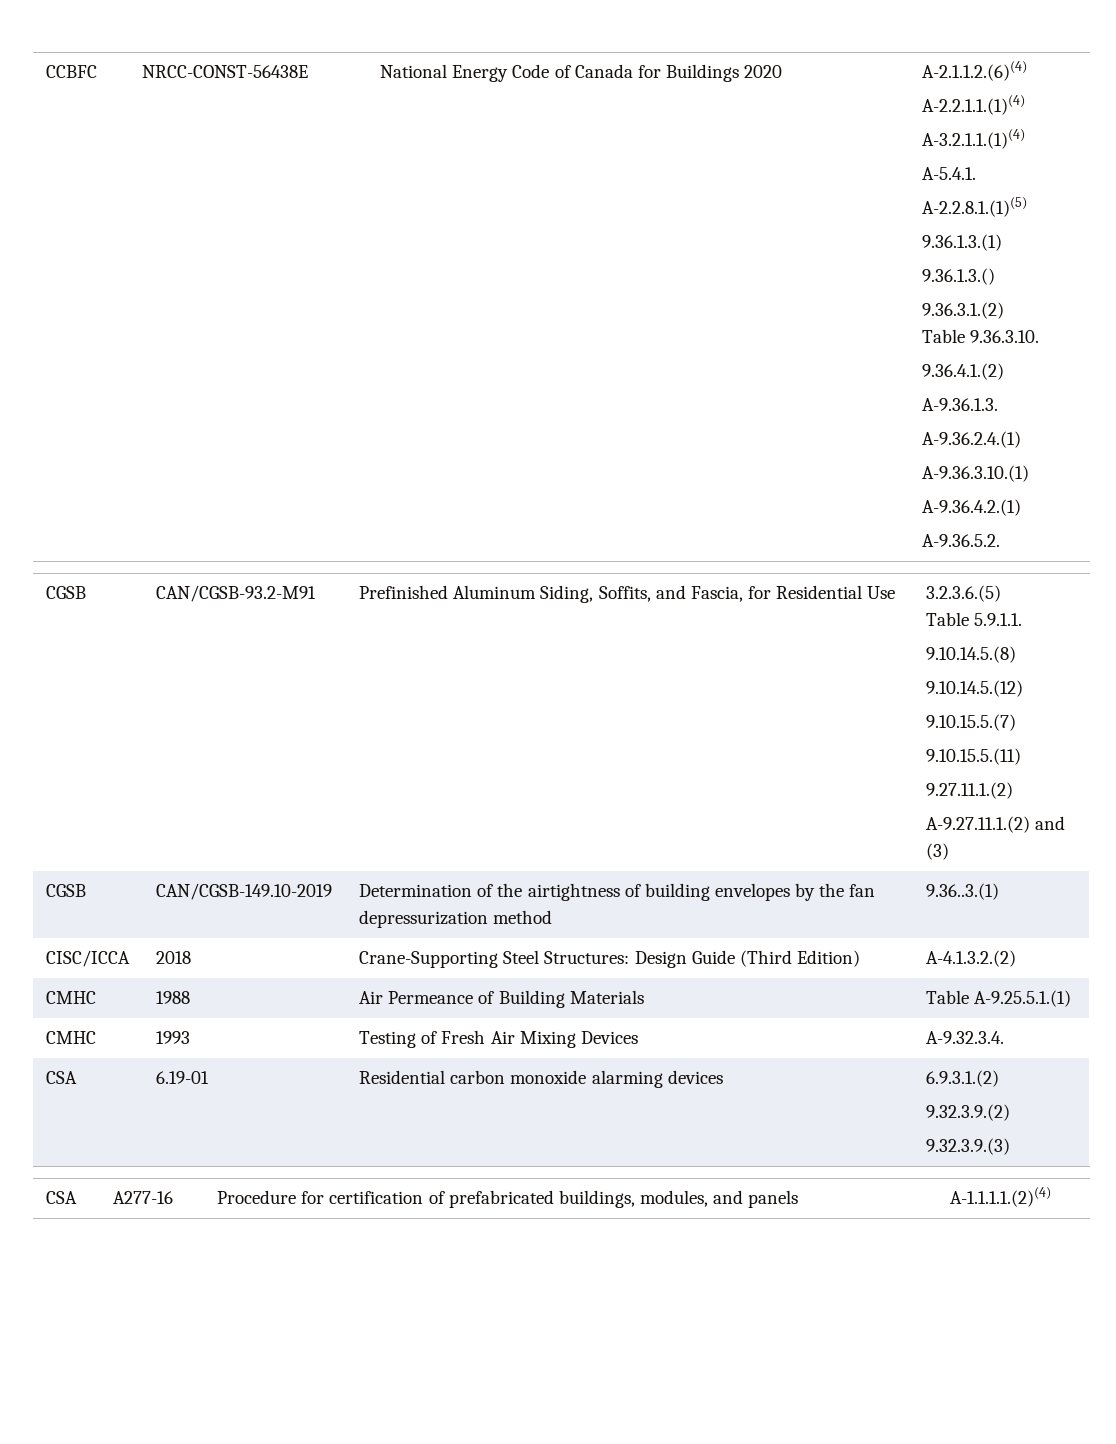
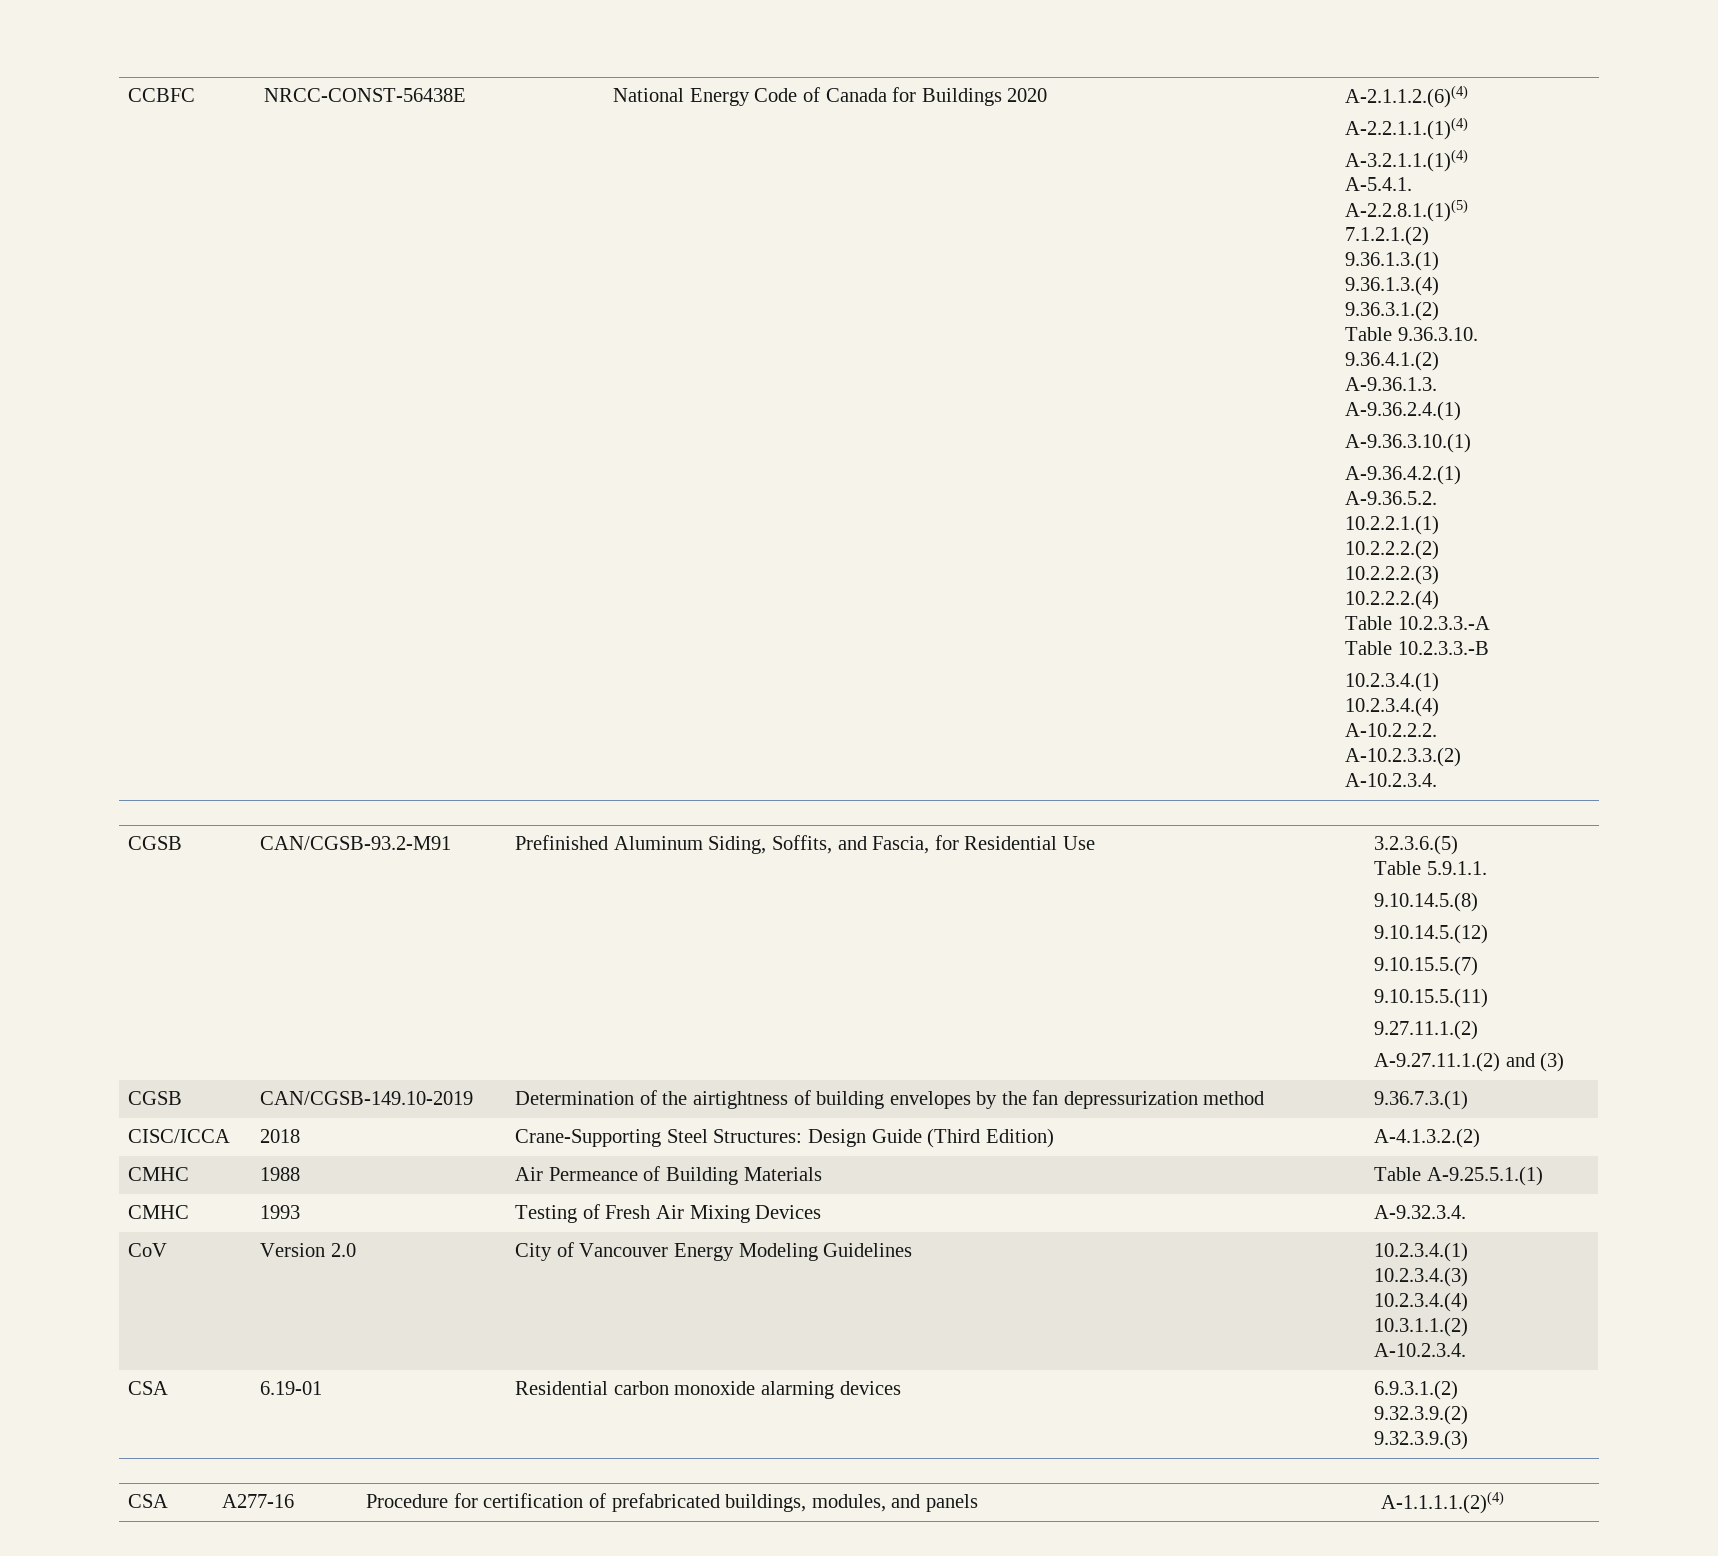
  CCBFC | NRCC-CONST-56438E | National Energy Code of Canada for Buildings 2020 | A-2.1.1.2.(6)(4)
  A-2.2.1.1.(1)(4)
  A-3.2.1.1.(1)(4)
  A-5.4.1.
  A-2.2.8.1.(1)(5)
+ 7.1.2.1.(2)
  9.36.1.3.(1)
- 9.36.1.3.()
+ 9.36.1.3.(4)
  9.36.3.1.(2)
  Table 9.36.3.10.
  9.36.4.1.(2)
  A-9.36.1.3.
  A-9.36.2.4.(1)
  A-9.36.3.10.(1)
  A-9.36.4.2.(1)
  A-9.36.5.2.
+ 10.2.2.1.(1)
+ 10.2.2.2.(2)
+ 10.2.2.2.(3)
+ 10.2.2.2.(4)
+ Table 10.2.3.3.-A
+ Table 10.2.3.3.-B
+ 10.2.3.4.(1)
+ 10.2.3.4.(4)
+ A-10.2.2.2.
+ A-10.2.3.3.(2)
+ A-10.2.3.4.
- CGSB | CAN/CGSB-149.10-2019 | Determination of the airtightness of building envelopes by the fan depressurization method | 9.36..3.(1)
+ CGSB | CAN/CGSB-149.10-2019 | Determination of the airtightness of building envelopes by the fan depressurization method | 9.36.7.3.(1)
+ CoV | Version 2.0 | City of Vancouver Energy Modeling Guidelines | 10.2.3.4.(1)
+ 10.2.3.4.(3)
+ 10.2.3.4.(4)
+ 10.3.1.1.(2)
+ A-10.2.3.4.

